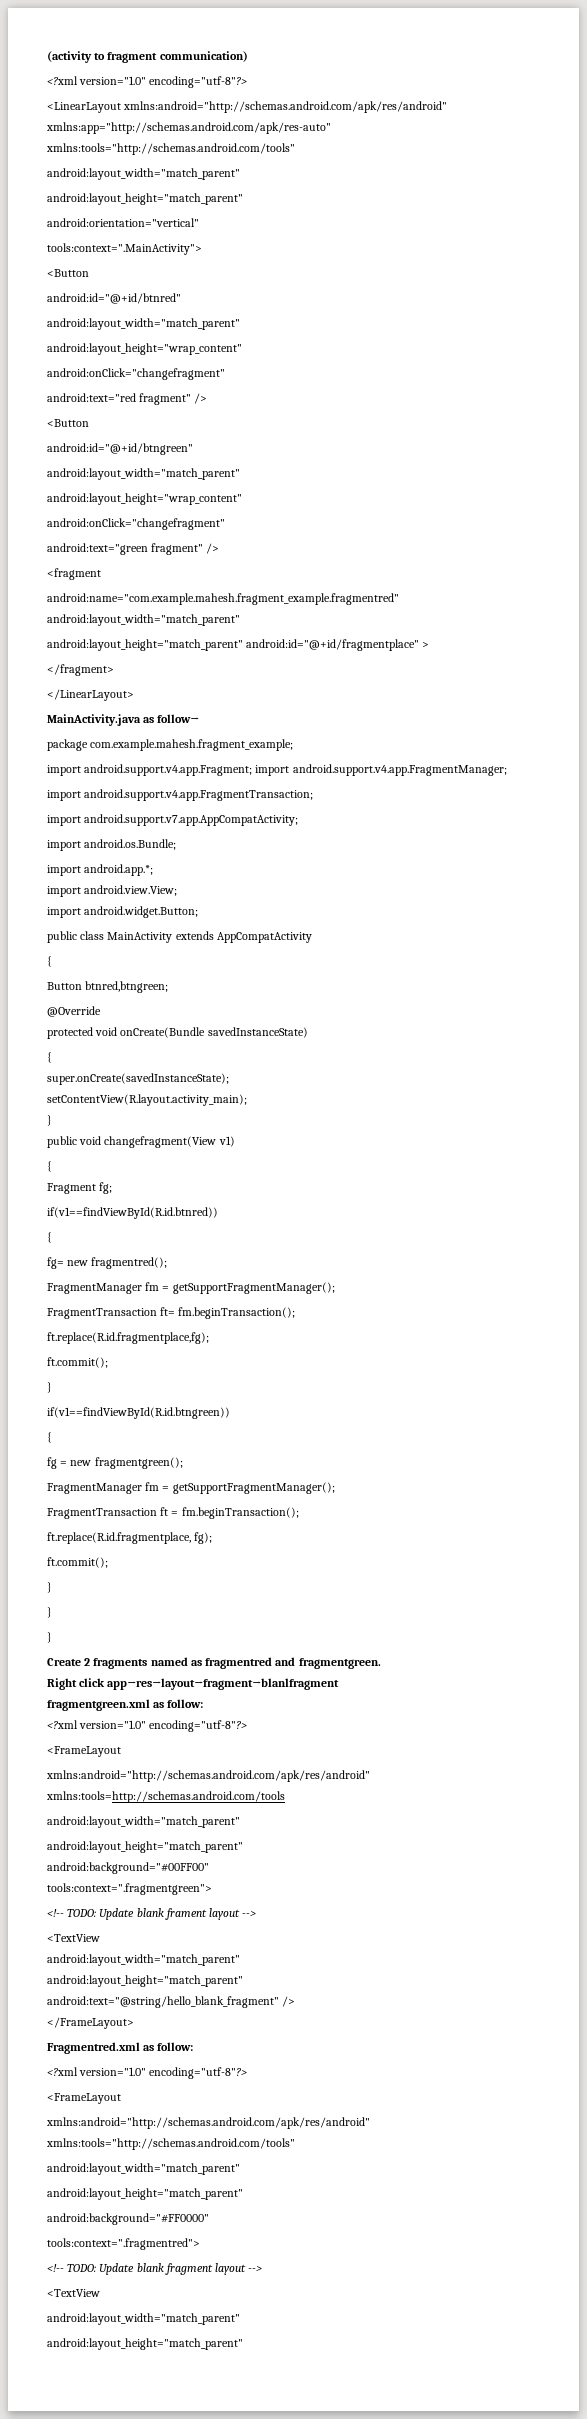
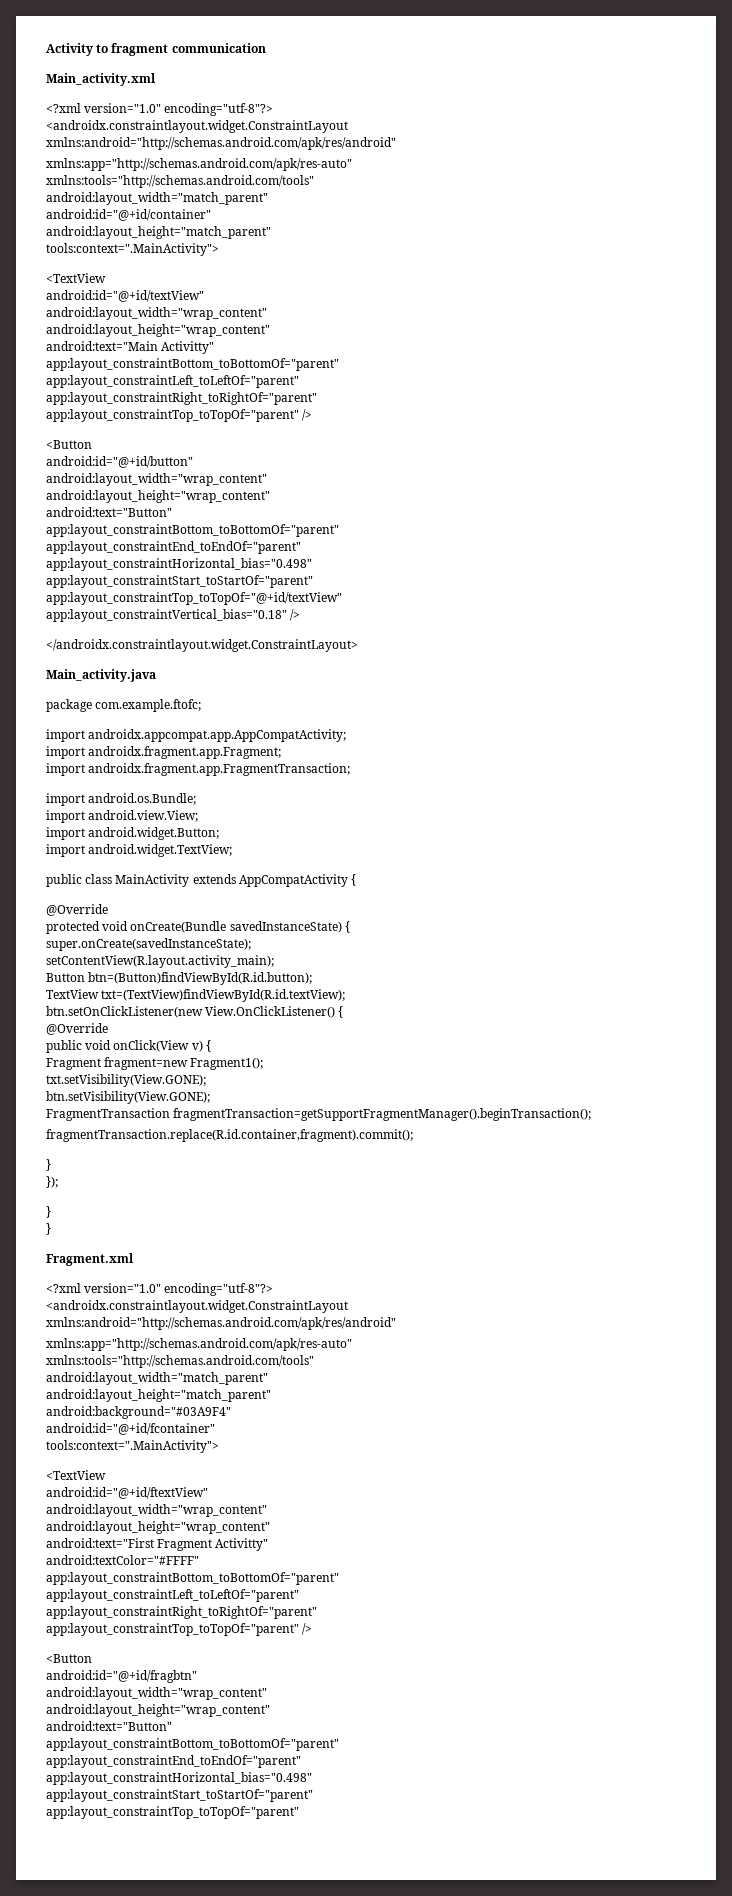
- (activity to fragment communication)
+ Activity to fragment communication
+ Main_activity.xml
  <?xml version="1.0" encoding="utf-8"?>
- <LinearLayout xmlns:android="http://schemas.android.com/apk/res/android" xmlns:app="http://schemas.android.com/apk/res-auto" xmlns:tools="http://schemas.android.com/tools"
+ <androidx.constraintlayout.widget.ConstraintLayout xmlns:android="http://schemas.android.com/apk/res/android"
+ xmlns:app="http://schemas.android.com/apk/res-auto"
+ xmlns:tools="http://schemas.android.com/tools"
  android:layout_width="match_parent"
+ android:id="@+id/container"
  android:layout_height="match_parent"
- android:orientation="vertical"
  tools:context=".MainActivity">
+ <TextView
+ android:id="@+id/textView"
+ android:layout_width="wrap_content"
+ android:layout_height="wrap_content"
+ android:text="Main Activitty"
+ app:layout_constraintBottom_toBottomOf="parent"
+ app:layout_constraintLeft_toLeftOf="parent"
+ app:layout_constraintRight_toRightOf="parent"
+ app:layout_constraintTop_toTopOf="parent" />
  <Button
- android:id="@+id/btnred"
- android:layout_width="match_parent"
+ android:id="@+id/button"
+ android:layout_width="wrap_content"
  android:layout_height="wrap_content"
- android:onClick="changefragment"
- android:text="red fragment" />
- <Button
- android:id="@+id/btngreen"
- android:layout_width="match_parent"
- android:layout_height="wrap_content"
- android:onClick="changefragment"
- android:text="green fragment" />
- <fragment
- android:name="com.example.mahesh.fragment_example.fragmentred" android:layout_width="match_parent"
- android:layout_height="match_parent" android:id="@+id/fragmentplace" >
- </fragment>
- </LinearLayout>
- MainActivity.java as follow→
+ android:text="Button"
+ app:layout_constraintBottom_toBottomOf="parent"
+ app:layout_constraintEnd_toEndOf="parent"
+ app:layout_constraintHorizontal_bias="0.498"
+ app:layout_constraintStart_toStartOf="parent"
+ app:layout_constraintTop_toTopOf="@+id/textView"
+ app:layout_constraintVertical_bias="0.18" />
+ </androidx.constraintlayout.widget.ConstraintLayout>
+ Main_activity.java
- package com.example.mahesh.fragment_example;
- import android.support.v4.app.Fragment; import android.support.v4.app.FragmentManager;
- import android.support.v4.app.FragmentTransaction;
- import android.support.v7.app.AppCompatActivity;
+ package com.example.ftofc;
+ import androidx.appcompat.app.AppCompatActivity;
+ import androidx.fragment.app.Fragment;
+ import androidx.fragment.app.FragmentTransaction;
- import android.app.*;
+ import android.widget.TextView;
- public class MainActivity extends AppCompatActivity
- {
- Button btnred,btngreen;
+ public class MainActivity extends AppCompatActivity {
- protected void onCreate(Bundle savedInstanceState)
- {
+ protected void onCreate(Bundle savedInstanceState) {
  setContentView(R.layout.activity_main);
- }
+ Button btn=(Button)findViewById(R.id.button);
+ TextView txt=(TextView)findViewById(R.id.textView);
+ btn.setOnClickListener(new View.OnClickListener() {
+ @Override
- public void changefragment(View v1)
- {
+ public void onClick(View v) {
- Fragment fg;
- if(v1==findViewById(R.id.btnred))
- {
- fg= new fragmentred();
- FragmentManager fm = getSupportFragmentManager();
- FragmentTransaction ft= fm.beginTransaction();
- ft.replace(R.id.fragmentplace,fg);
- ft.commit();
+ Fragment fragment=new Fragment1();
+ txt.setVisibility(View.GONE);
+ btn.setVisibility(View.GONE);
+ FragmentTransaction fragmentTransaction=getSupportFragmentManager().beginTransaction();
+ fragmentTransaction.replace(R.id.container,fragment).commit();
  }
- if(v1==findViewById(R.id.btngreen))
- {
- fg = new fragmentgreen();
- FragmentManager fm = getSupportFragmentManager();
- FragmentTransaction ft = fm.beginTransaction();
- ft.replace(R.id.fragmentplace, fg);
- ft.commit();
+ });
  }
  }
- }
- Create 2 fragments named as fragmentred and fragmentgreen.
- Right click app→res→layout→fragment→blanlfragment
- fragmentgreen.xml as follow:
+ Fragment.xml
  <?xml version="1.0" encoding="utf-8"?>
- <FrameLayout
- xmlns:android="http://schemas.android.com/apk/res/android" xmlns:tools=http://schemas.android.com/tools
+ <androidx.constraintlayout.widget.ConstraintLayout xmlns:android="http://schemas.android.com/apk/res/android"
+ xmlns:app="http://schemas.android.com/apk/res-auto"
+ xmlns:tools="http://schemas.android.com/tools"
  android:layout_width="match_parent"
  android:layout_height="match_parent"
- android:background="#00FF00"
- tools:context=".fragmentgreen">
- <!-- TODO: Update blank frament layout -->
+ android:background="#03A9F4"
+ android:id="@+id/fcontainer"
+ tools:context=".MainActivity">
  <TextView
- android:layout_width="match_parent"
- android:layout_height="match_parent"
- android:text="@string/hello_blank_fragment" />
- </FrameLayout>
- Fragmentred.xml as follow:
- <?xml version="1.0" encoding="utf-8"?>
- <FrameLayout
- xmlns:android="http://schemas.android.com/apk/res/android" xmlns:tools="http://schemas.android.com/tools"
- android:layout_width="match_parent"
- android:layout_height="match_parent"
- android:background="#FF0000"
- tools:context=".fragmentred">
- <!-- TODO: Update blank fragment layout -->
- <TextView
- android:layout_width="match_parent"
- android:layout_height="match_parent"
+ android:id="@+id/ftextView"
+ android:layout_width="wrap_content"
+ android:layout_height="wrap_content"
+ android:text="First Fragment Activitty"
+ android:textColor="#FFFF"
+ app:layout_constraintBottom_toBottomOf="parent"
+ app:layout_constraintLeft_toLeftOf="parent"
+ app:layout_constraintRight_toRightOf="parent"
+ app:layout_constraintTop_toTopOf="parent" />
+ <Button
+ android:id="@+id/fragbtn"
+ android:layout_width="wrap_content"
+ android:layout_height="wrap_content"
+ android:text="Button"
+ app:layout_constraintBottom_toBottomOf="parent"
+ app:layout_constraintEnd_toEndOf="parent"
+ app:layout_constraintHorizontal_bias="0.498"
+ app:layout_constraintStart_toStartOf="parent"
+ app:layout_constraintTop_toTopOf="parent"

